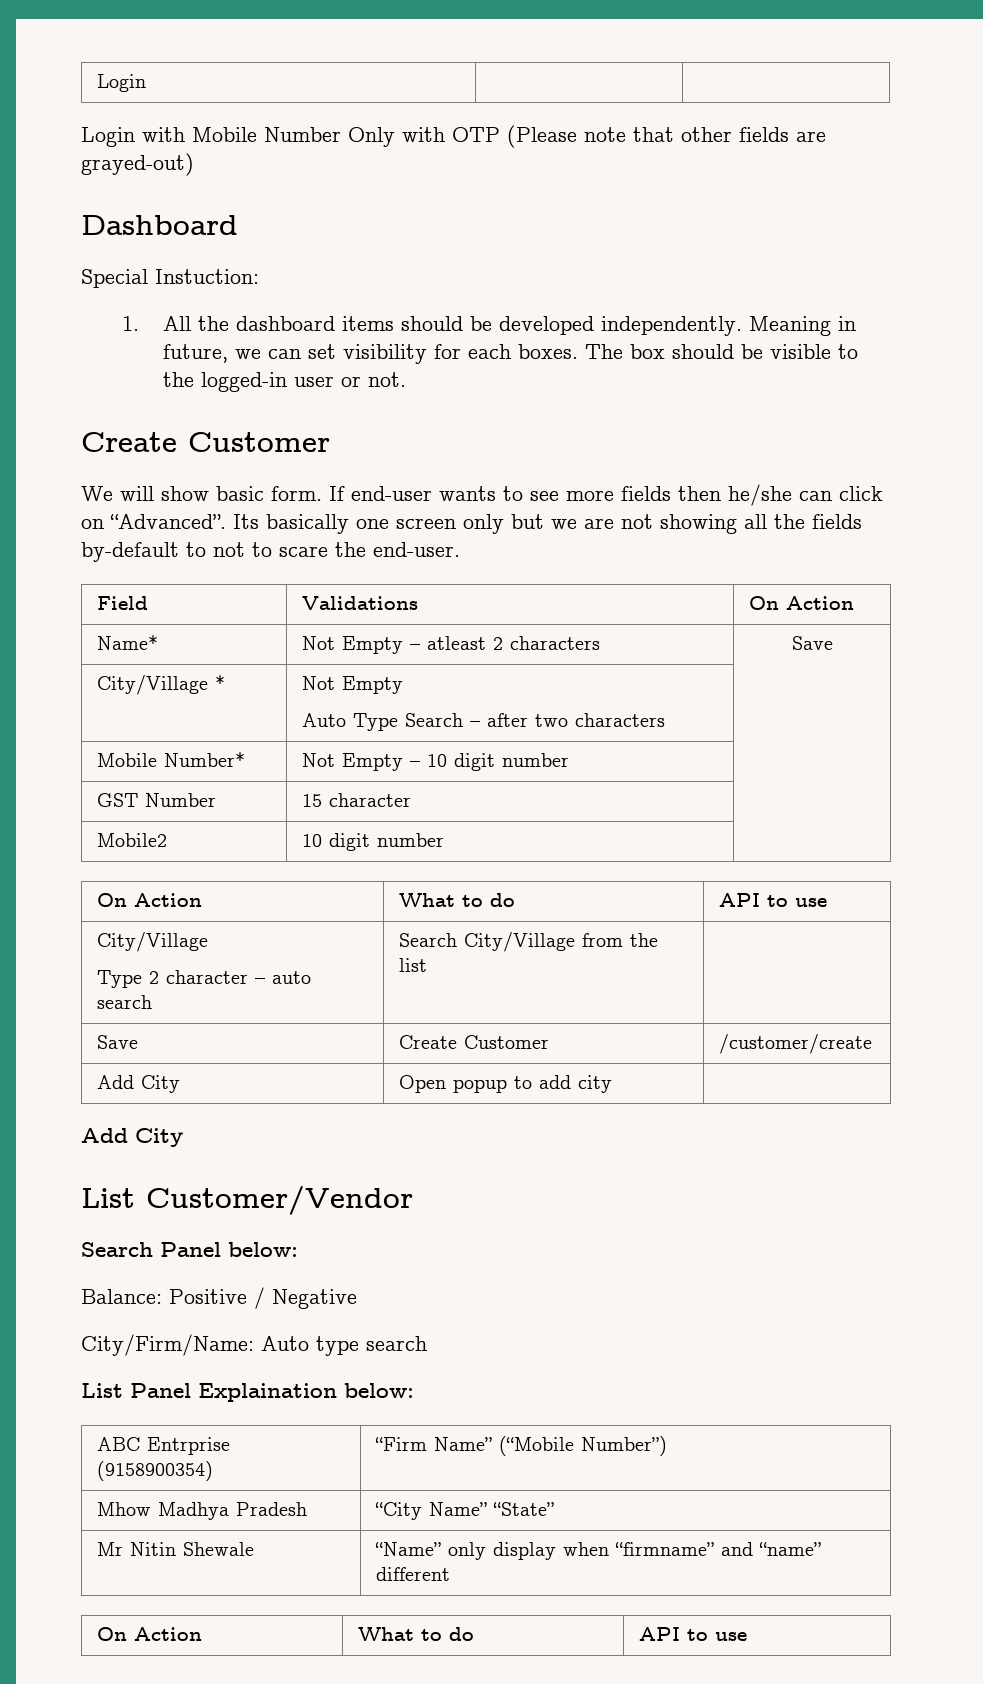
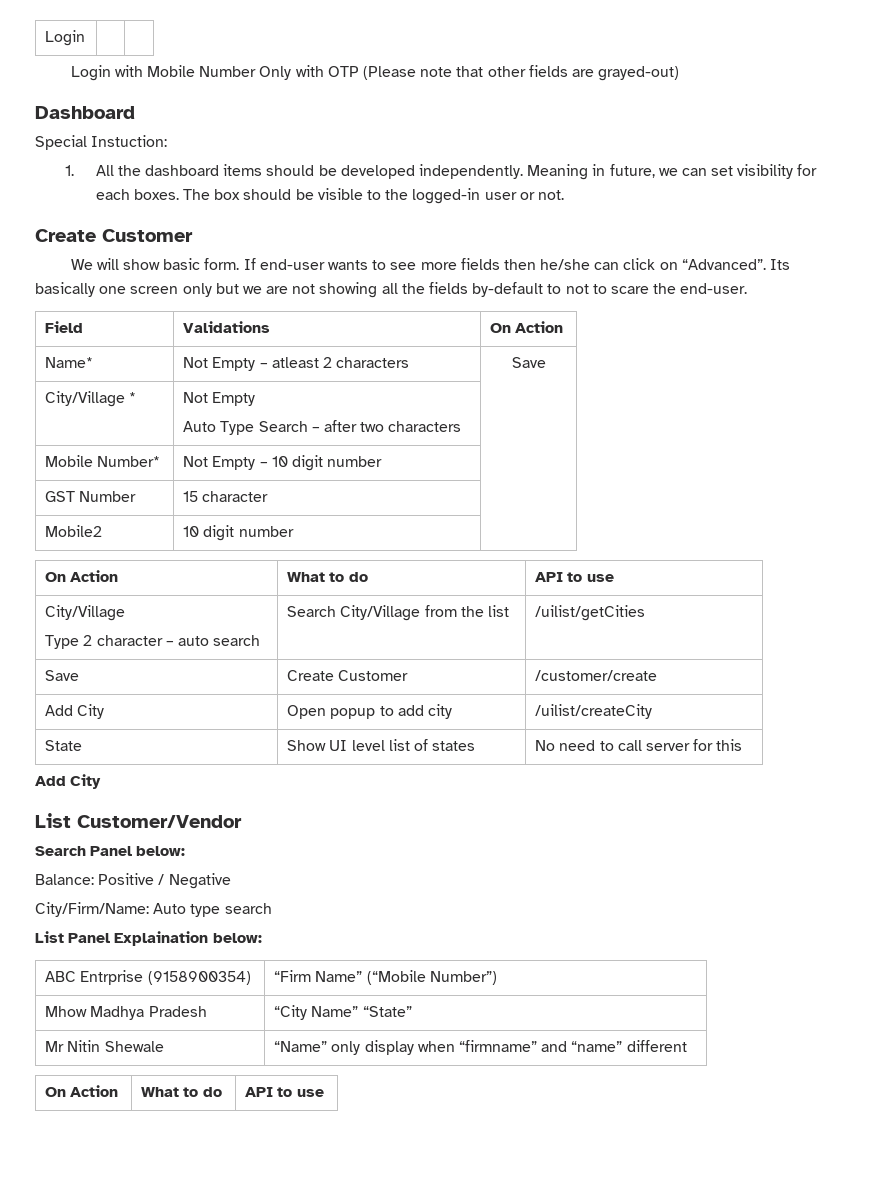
  Mobile2 | 10 digit number |
  On Action | What to do | API to use
  City/Village
- Type 2 character – auto search | Search City/Village from the list |
+ Type 2 character – auto search | Search City/Village from the list | /uilist/getCities
- Add City | Open popup to add city |
+ Add City | Open popup to add city | /uilist/createCity
+ State | Show UI level list of states | No need to call server for this

